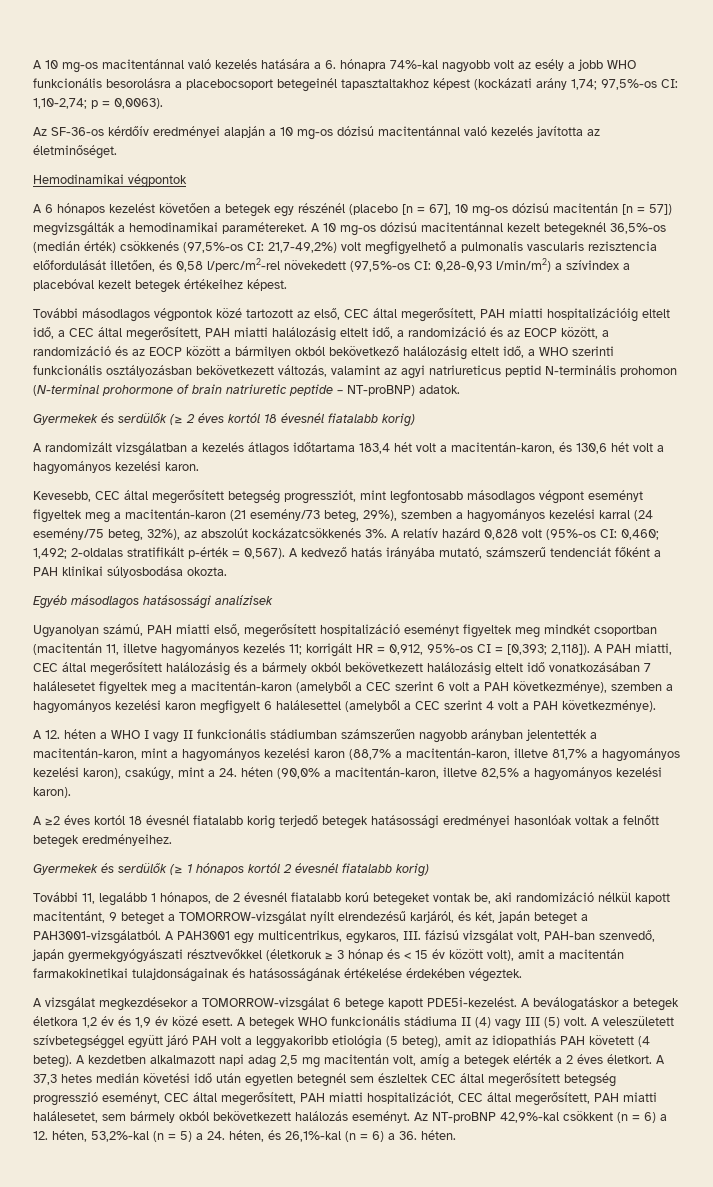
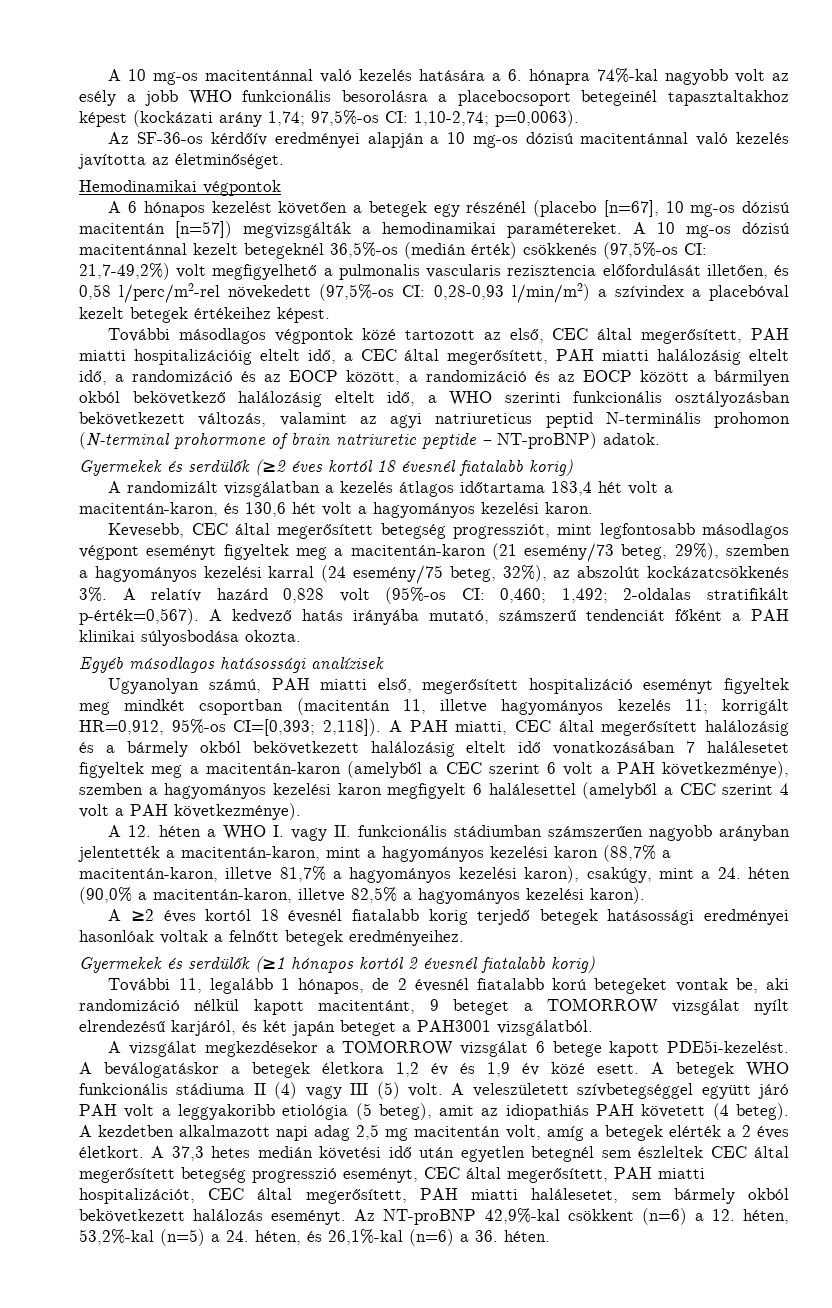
- A 10 mg-os macitentánnal való kezelés hatására a 6. hónapra 74%-kal nagyobb volt az esély a jobb WHO funkcionális besorolásra a placebocsoport betegeinél tapasztaltakhoz képest (kockázati arány 1,74; 97,5%-os CI: 1,10-2,74; p = 0,0063).
+ A 10 mg-os macitentánnal való kezelés hatására a 6. hónapra 74%-kal nagyobb volt az esély a jobb WHO funkcionális besorolásra a placebocsoport betegeinél tapasztaltakhoz képest (kockázati arány 1,74; 97,5%-os CI: 1,10-2,74; p=0,0063).
- A 6 hónapos kezelést követően a betegek egy részénél (placebo [n = 67], 10 mg-os dózisú macitentán [n = 57]) megvizsgálták a hemodinamikai paramétereket.
+ A 6 hónapos kezelést követően a betegek egy részénél (placebo [n=67], 10 mg-os dózisú macitentán [n=57]) megvizsgálták a hemodinamikai paramétereket.
- Gyermekek és serdülők (≥ 2 éves kortól 18 évesnél fiatalabb korig)
+ Gyermekek és serdülők (≥2 éves kortól 18 évesnél fiatalabb korig)
- A relatív hazárd 0,828 volt (95%-os CI: 0,460; 1,492; 2-oldalas stratifikált p-érték = 0,567).
+ A relatív hazárd 0,828 volt (95%-os CI: 0,460; 1,492; 2-oldalas stratifikált p-érték=0,567).
- Ugyanolyan számú, PAH miatti első, megerősített hospitalizáció eseményt figyeltek meg mindkét csoportban (macitentán 11, illetve hagyományos kezelés 11; korrigált HR = 0,912, 95%-os CI = [0,393; 2,118]).
+ Ugyanolyan számú, PAH miatti első, megerősített hospitalizáció eseményt figyeltek meg mindkét csoportban (macitentán 11, illetve hagyományos kezelés 11; korrigált HR=0,912, 95%-os CI=[0,393; 2,118]).
- A 12. héten a WHO I vagy II funkcionális stádiumban számszerűen nagyobb arányban jelentették a macitentán-karon, mint a hagyományos kezelési karon (88,7% a macitentán-karon, illetve 81,7% a hagyományos kezelési karon), csakúgy, mint a 24. héten (90,0% a macitentán-karon, illetve 82,5% a hagyományos kezelési karon).
+ A 12. héten a WHO I. vagy II. funkcionális stádiumban számszerűen nagyobb arányban jelentették a macitentán-karon, mint a hagyományos kezelési karon (88,7% a macitentán-karon, illetve 81,7% a hagyományos kezelési karon), csakúgy, mint a 24. héten (90,0% a macitentán-karon, illetve 82,5% a hagyományos kezelési karon).
- Gyermekek és serdülők (≥ 1 hónapos kortól 2 évesnél fiatalabb korig)
+ Gyermekek és serdülők (≥1 hónapos kortól 2 évesnél fiatalabb korig)
- További 11, legalább 1 hónapos, de 2 évesnél fiatalabb korú betegeket vontak be, aki randomizáció nélkül kapott macitentánt, 9 beteget a TOMORROW-vizsgálat nyílt elrendezésű karjáról, és két, japán beteget a PAH3001-vizsgálatból. A PAH3001 egy multicentrikus, egykaros, III. fázisú vizsgálat volt, PAH-ban szenvedő, japán gyermekgyógyászati résztvevőkkel (életkoruk ≥ 3 hónap és < 15 év között volt), amit a macitentán farmakokinetikai tulajdonságainak és hatásosságának értékelése érdekében végeztek.
+ További 11, legalább 1 hónapos, de 2 évesnél fiatalabb korú betegeket vontak be, aki randomizáció nélkül kapott macitentánt, 9 beteget a TOMORROW vizsgálat nyílt elrendezésű karjáról, és két japán beteget a PAH3001 vizsgálatból.
- A vizsgálat megkezdésekor a TOMORROW-vizsgálat 6 betege kapott PDE5i-kezelést.
+ A vizsgálat megkezdésekor a TOMORROW vizsgálat 6 betege kapott PDE5i-kezelést.
- Az NT-proBNP 42,9%-kal csökkent (n = 6) a 12. héten, 53,2%-kal (n = 5) a 24. héten, és 26,1%-kal (n = 6) a 36. héten.
+ Az NT-proBNP 42,9%-kal csökkent (n=6) a 12. héten, 53,2%-kal (n=5) a 24. héten, és 26,1%-kal (n=6) a 36. héten.

